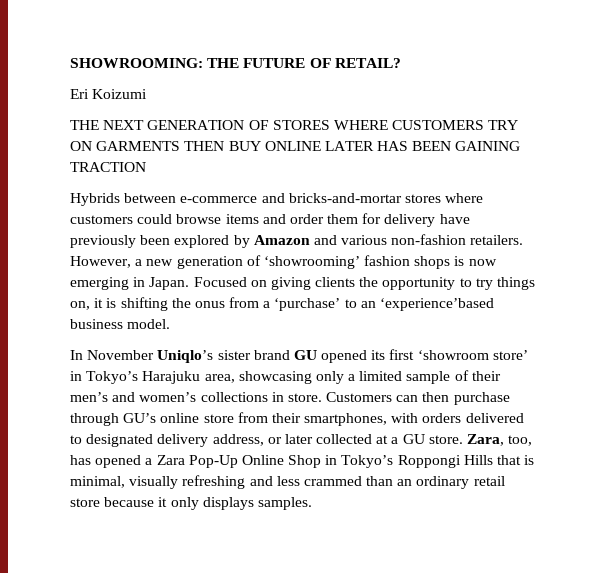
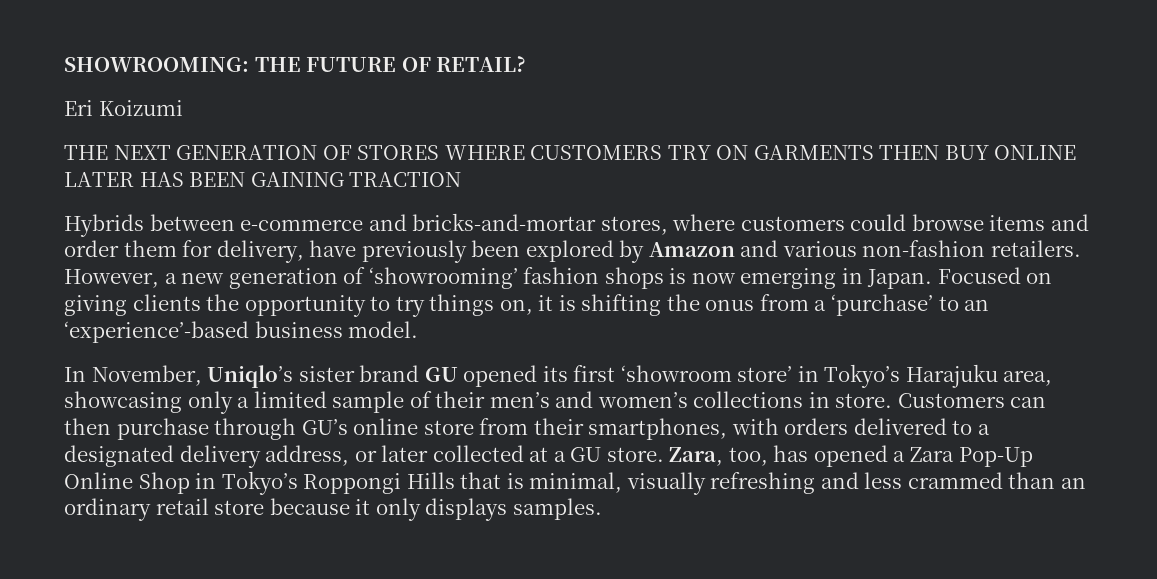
- Hybrids between e-commerce and bricks-and-mortar stores where customers could browse items and order them for delivery have previously been explored by Amazon and various non-fashion retailers.
+ Hybrids between e-commerce and bricks-and-mortar stores, where customers could browse items and order them for delivery, have previously been explored by Amazon and various non-fashion retailers.
- Focused on giving clients the opportunity to try things on, it is shifting the onus from a ‘purchase’ to an ‘experience’based business model.
+ Focused on giving clients the opportunity to try things on, it is shifting the onus from a ‘purchase’ to an ‘experience’-based business model.
- In November Uniqlo’s sister brand GU opened its first ‘showroom store’ in Tokyo’s Harajuku area, showcasing only a limited sample of their men’s and women’s collections in store.
+ In November, Uniqlo’s sister brand GU opened its first ‘showroom store’ in Tokyo’s Harajuku area, showcasing only a limited sample of their men’s and women’s collections in store.
- Customers can then purchase through GU’s online store from their smartphones, with orders delivered to designated delivery address, or later collected at a GU store.
+ Customers can then purchase through GU’s online store from their smartphones, with orders delivered to a designated delivery address, or later collected at a GU store.

